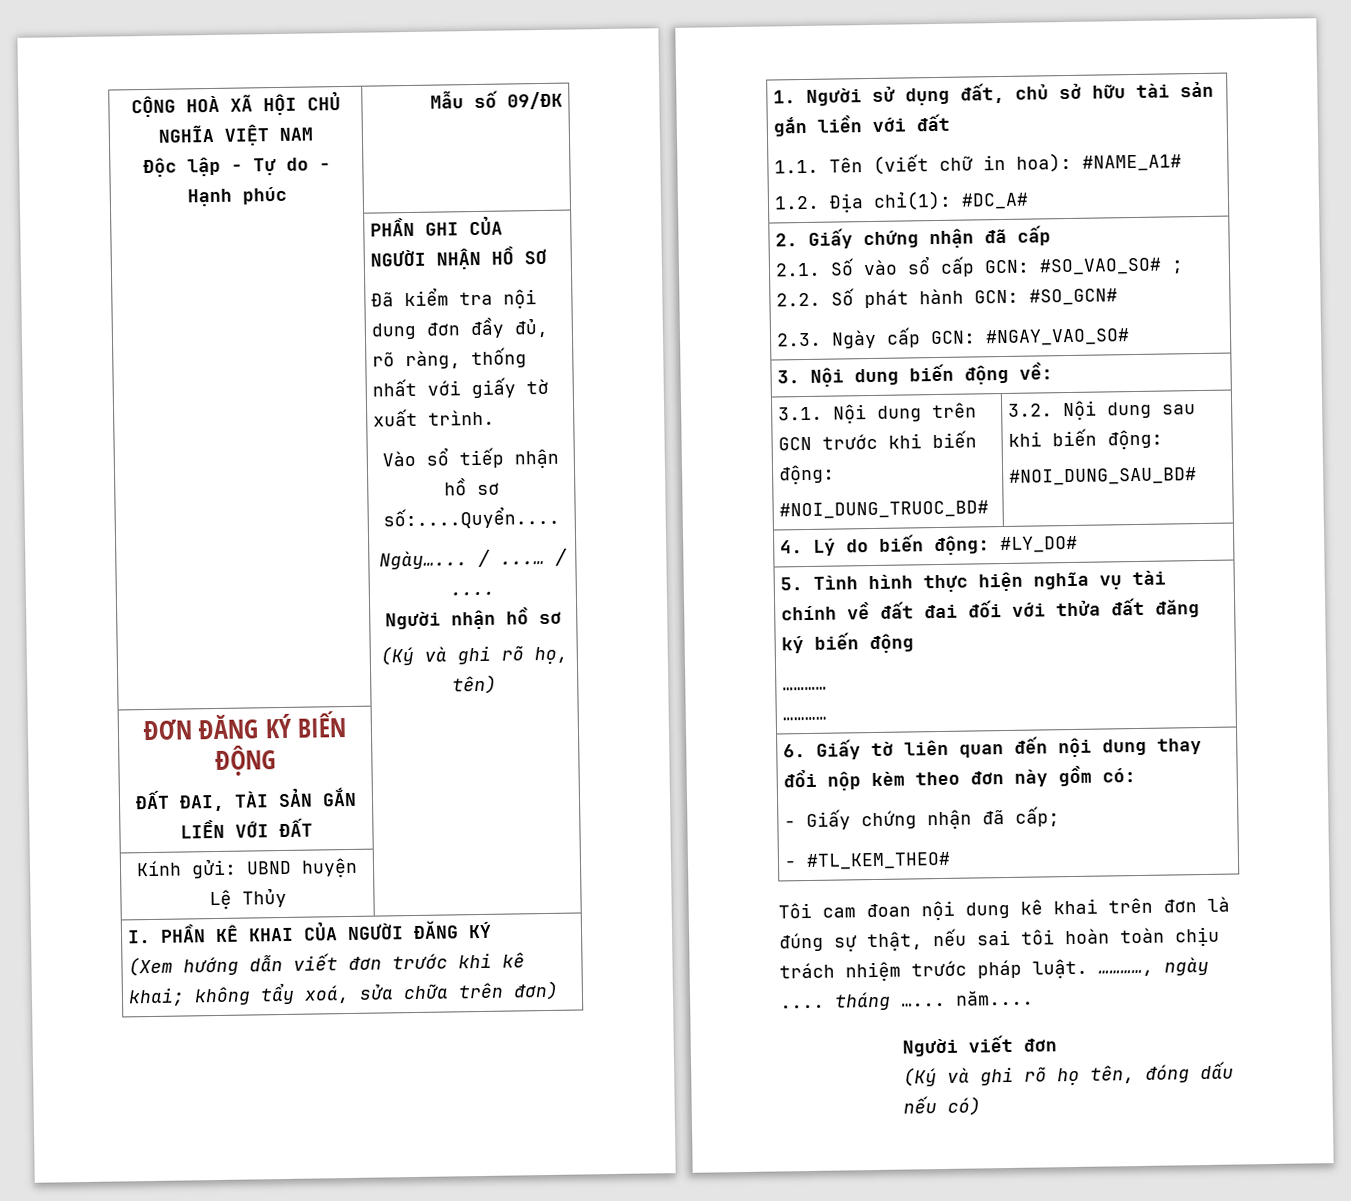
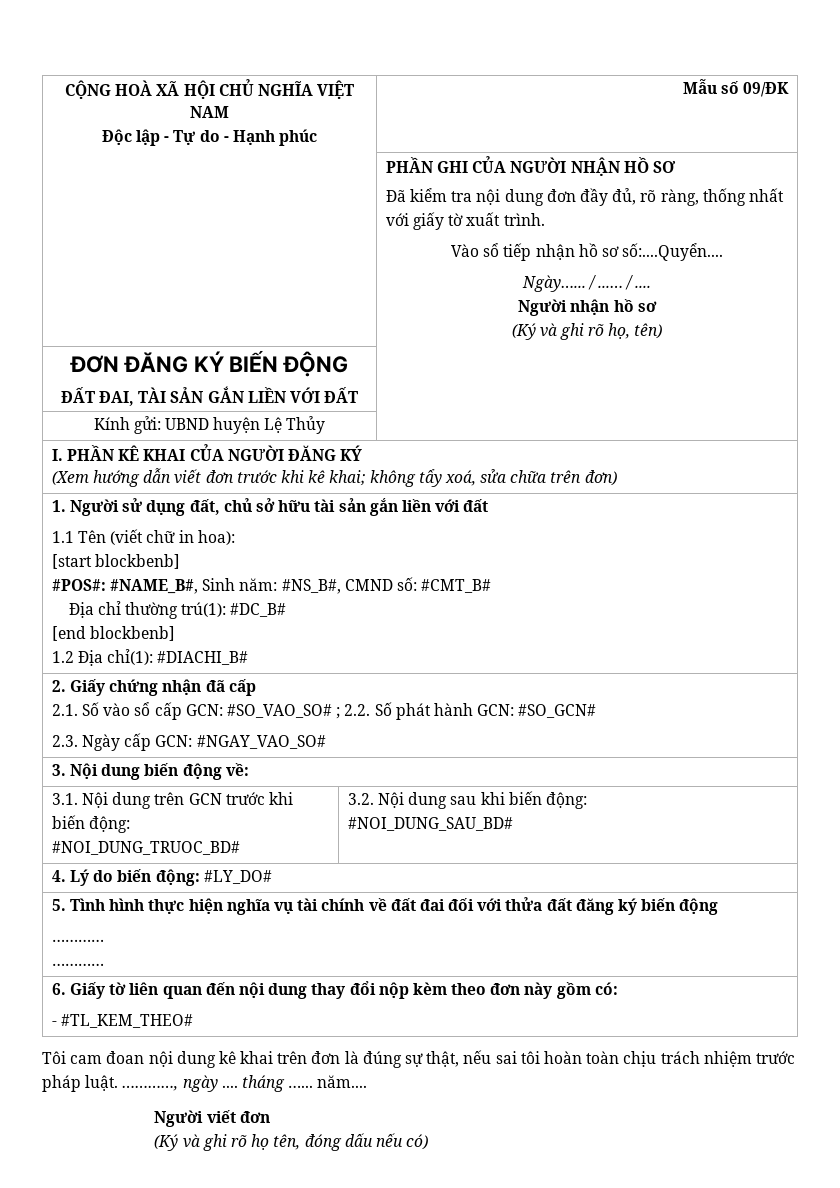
- 1.1. Tên (viết chữ in hoa): #NAME_A1#
- 1.2. Địa chỉ(1): #DC_A#
+ 1.1 Tên (viết chữ in hoa):
+ [start blockbenb]
+ #POS#: #NAME_B#, Sinh năm: #NS_B#, CMND số: #CMT_B#
+ Địa chỉ thường trú(1): #DC_B#
+ [end blockbenb]
+ 1.2 Địa chỉ(1): #DIACHI_B#
  6. Giấy tờ liên quan đến nội dung thay đổi nộp kèm theo đơn này gồm có:
- - Giấy chứng nhận đã cấp;

